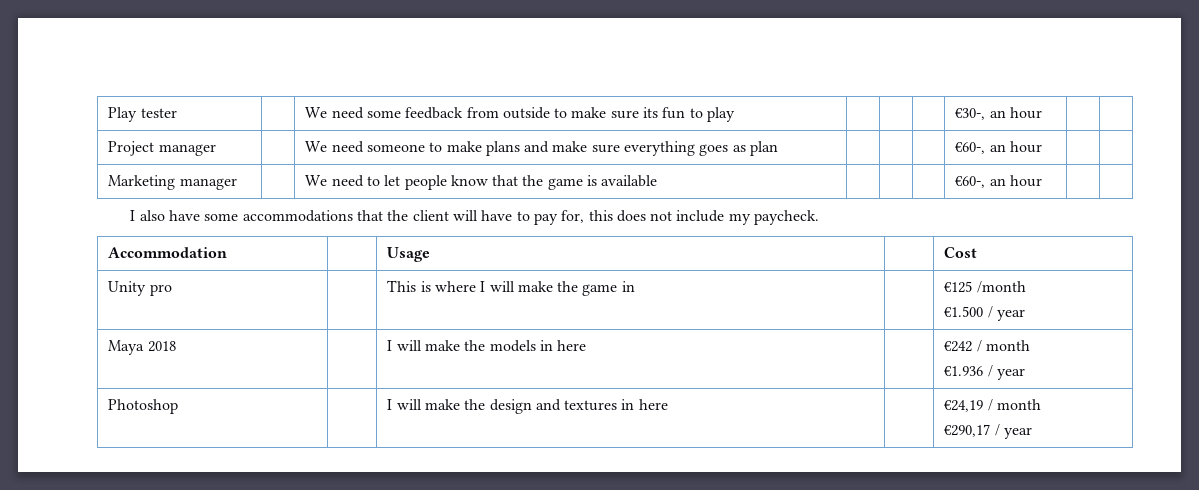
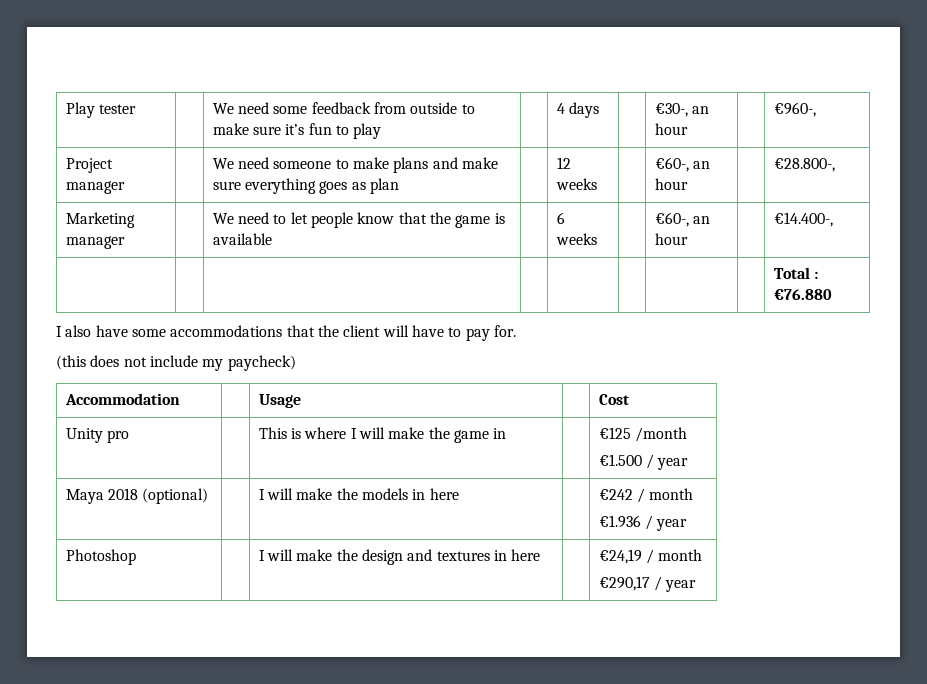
- Play tester | | We need some feedback from outside to make sure its fun to play | | | | €30-, an hour | |
+ Play tester | | We need some feedback from outside to make sure it’s fun to play | | 4 days | | €30-, an hour | | €960-,
- Project manager | | We need someone to make plans and make sure everything goes as plan | | | | €60-, an hour | |
+ Project manager | | We need someone to make plans and make sure everything goes as plan | | 12 weeks | | €60-, an hour | | €28.800-,
- Marketing manager | | We need to let people know that the game is available | | | | €60-, an hour | |
+ Marketing manager | | We need to let people know that the game is available | | 6 weeks | | €60-, an hour | | €14.400-,
+ | | | | | | | | Total : €76.880
- I also have some accommodations that the client will have to pay for, this does not include my paycheck.
+ I also have some accommodations that the client will have to pay for.
+ (this does not include my paycheck)
- Maya 2018 | | I will make the models in here | | €242 / month
+ Maya 2018 (optional) | | I will make the models in here | | €242 / month

